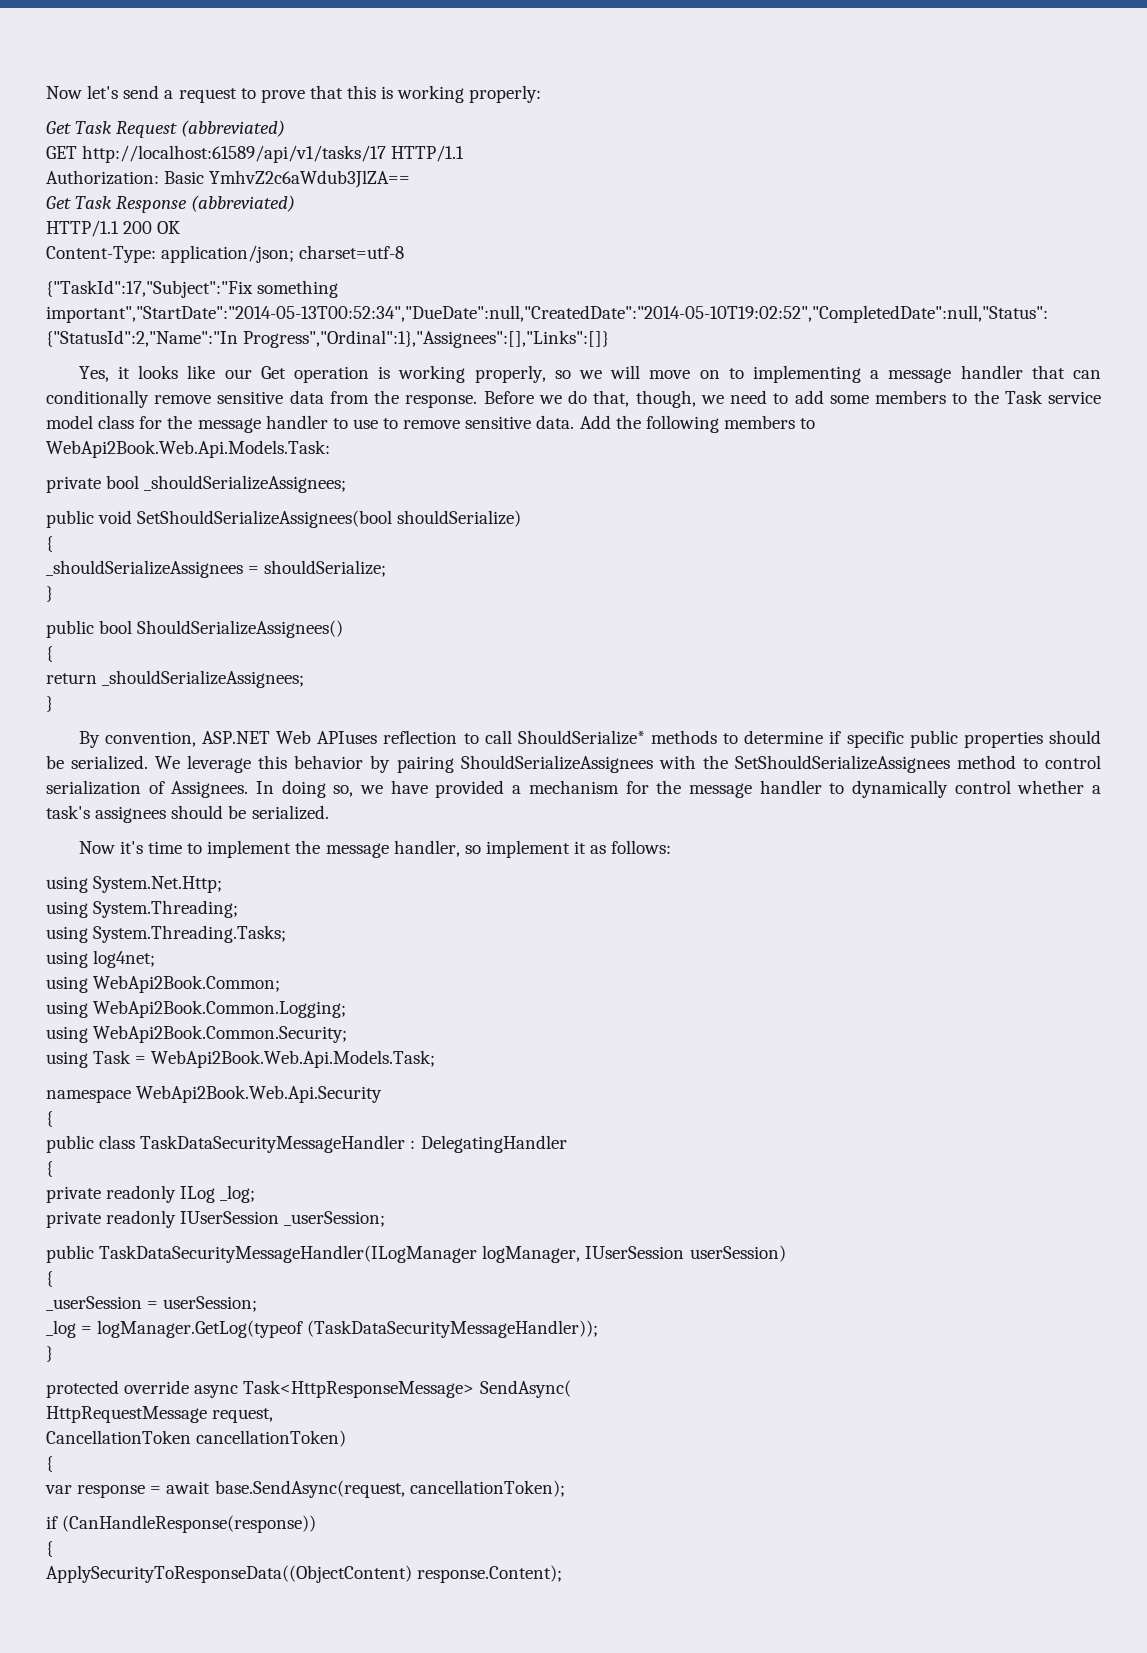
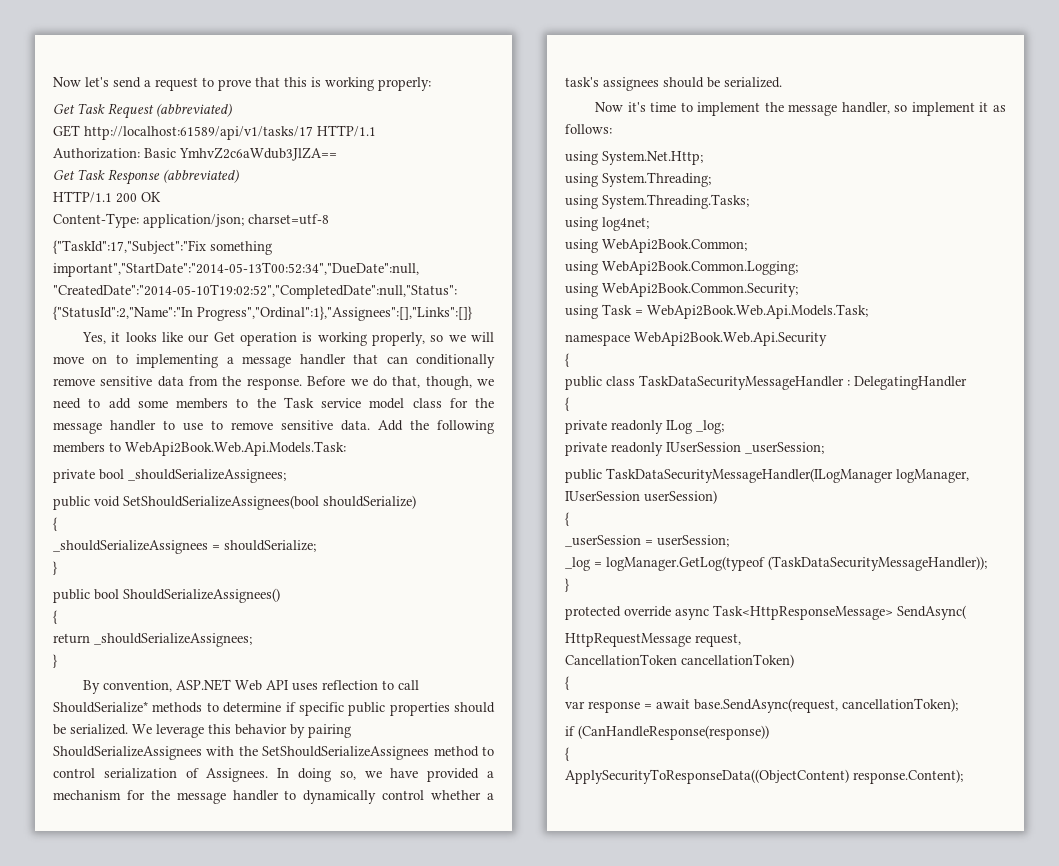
- By convention, ASP.NET Web APIuses reflection to call ShouldSerialize* methods to determine if specific public properties should be serialized.
+ By convention, ASP.NET Web API uses reflection to call ShouldSerialize* methods to determine if specific public properties should be serialized.

